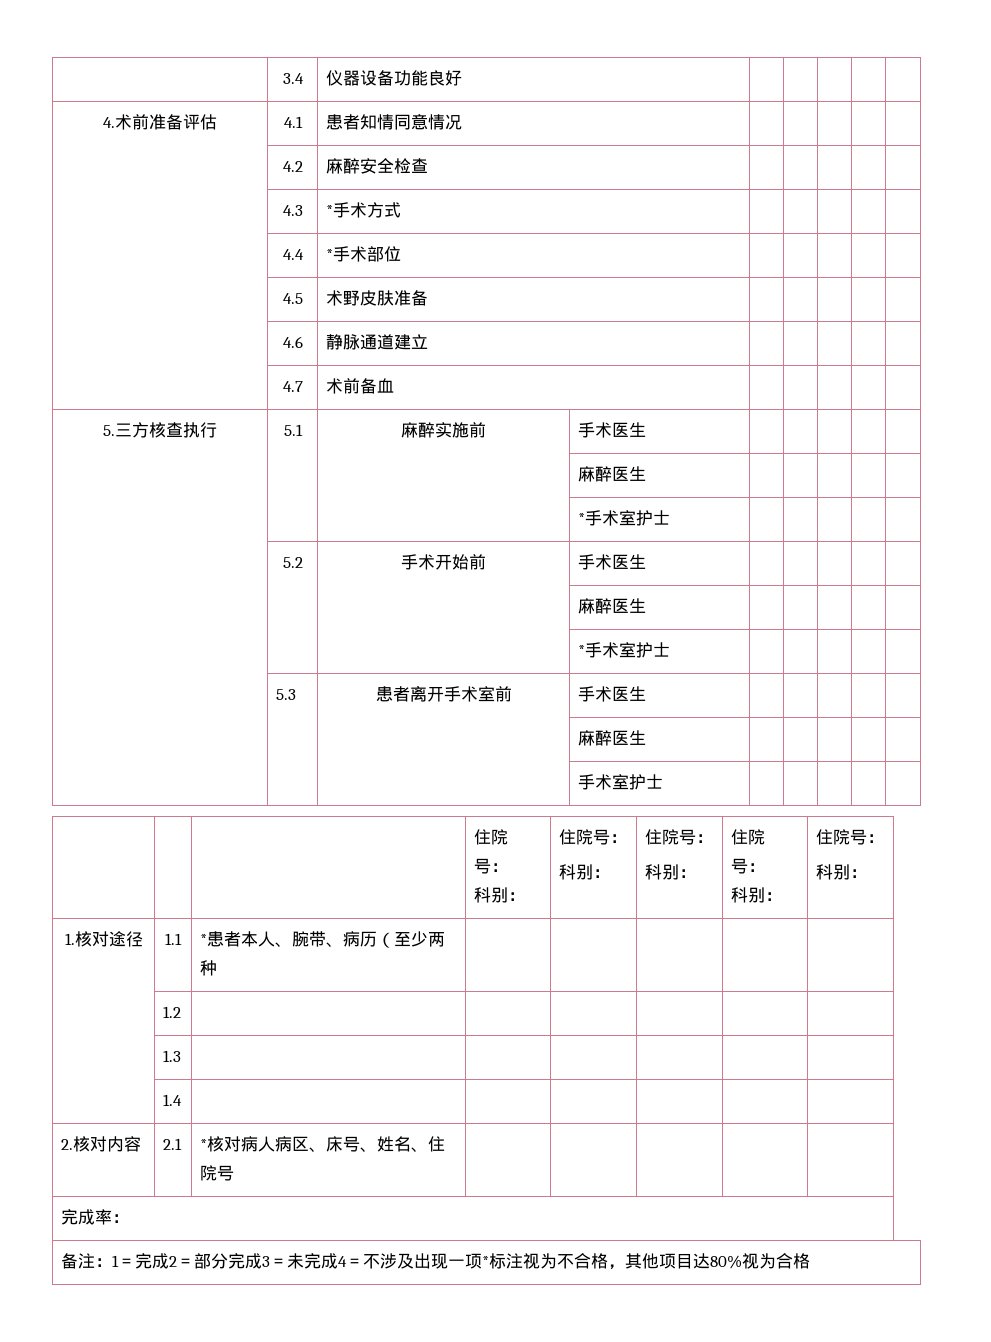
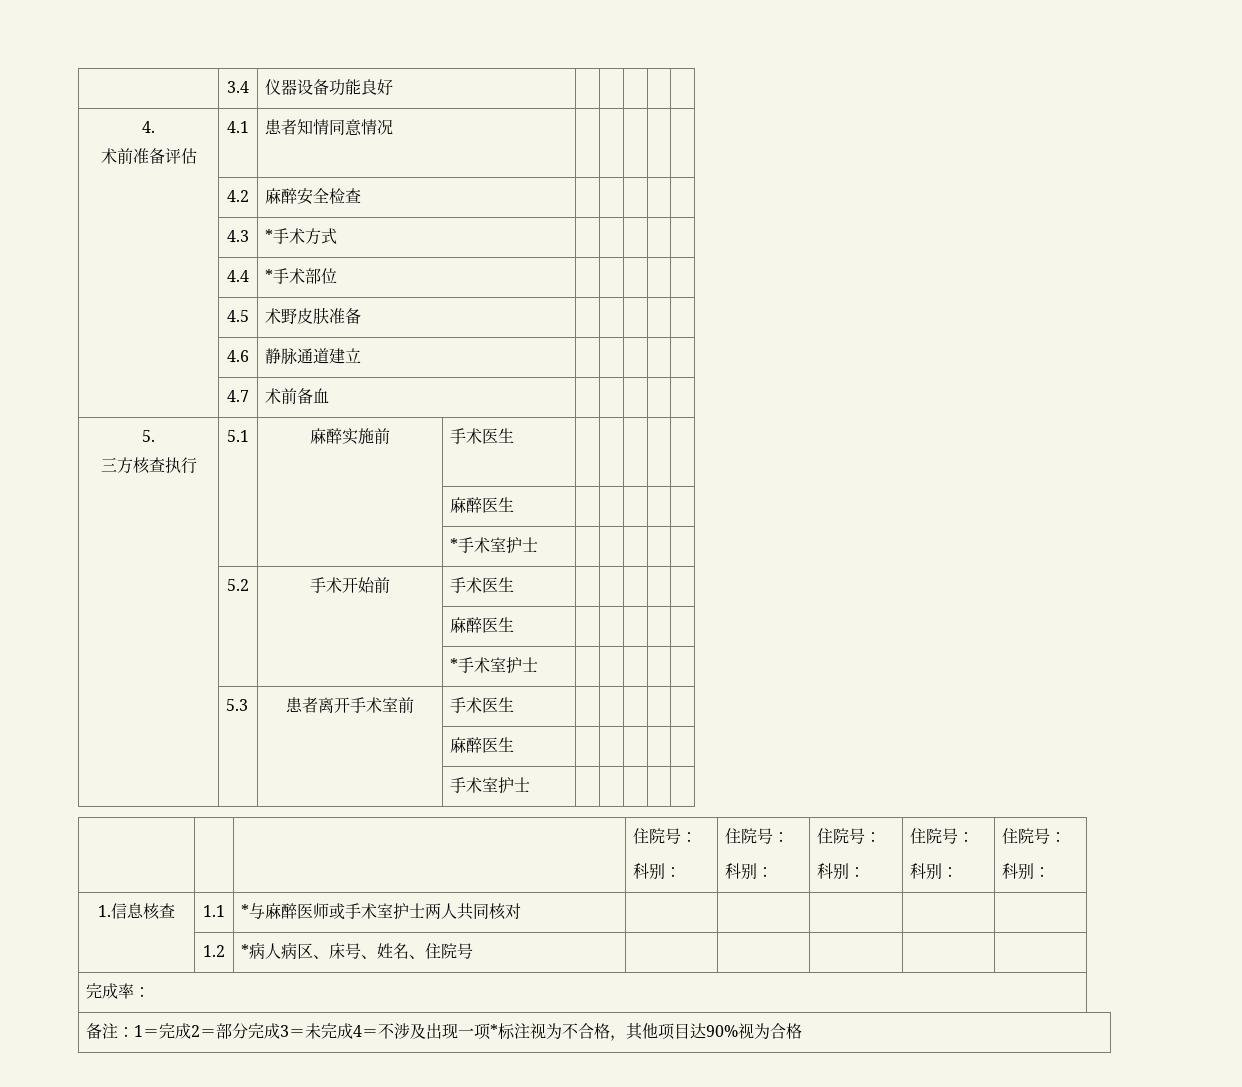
- 4.术前准备评估 | 4.1 | 患者知情同意情况 | | | | |
+ 4.
+ 术前准备评估 | 4.1 | 患者知情同意情况 | | | | |
- 5.三方核查执行 | 5.1 | 麻醉实施前 | 手术医生 | | | | |
+ 5.
+ 三方核查执行 | 5.1 | 麻醉实施前 | 手术医生 | | | | |
- 1.核对途径 | 1.1 | *患者本人、腕带、病历（至少两种 | | | | |
- | 1.2 | | | | | |
- | 1.3 | | | | | |
- | 1.4 | | | | | |
- 2.核对内容 | 2.1 | *核对病人病区、床号、姓名、住院号 | | | | |
+ 1.信息核查 | 1.1 | *与麻醉医师或手术室护士两人共同核对 | | | | |
+ | 1.2 | *病人病区、床号、姓名、住院号 | | | | |
- 备注：1＝完成2＝部分完成3＝未完成4＝不涉及出现一项*标注视为不合格，其他项目达80%视为合格
+ 备注：1＝完成2＝部分完成3＝未完成4＝不涉及出现一项*标注视为不合格，其他项目达90%视为合格

